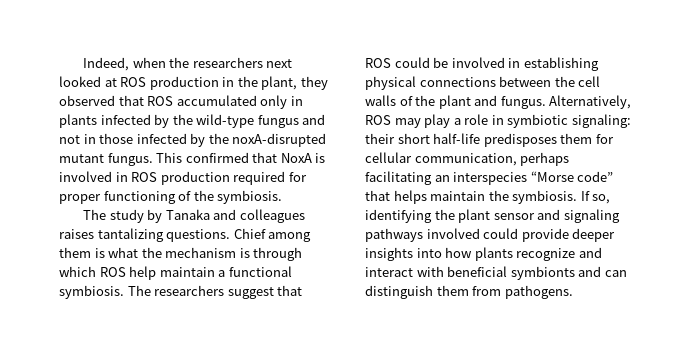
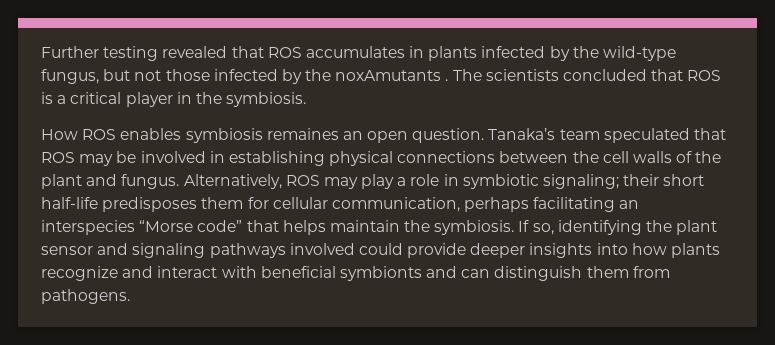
- Indeed, when the researchers next looked at ROS production in the plant, they observed that ROS accumulated only in plants infected by the wild-type fungus and not in those infected by the noxA-disrupted mutant fungus. This confirmed that NoxA is involved in ROS production required for proper functioning of the symbiosis.
- The study by Tanaka and colleagues raises tantalizing questions. Chief among them is what the mechanism is through which ROS help maintain a functional symbiosis. The researchers suggest that ROS could be involved in establishing physical connections between the cell walls of the plant and fungus.
+ Further testing revealed that ROS accumulates in plants infected by the wild-type fungus, but not those infected by the noxAmutants . The scientists concluded that ROS is a critical player in the symbiosis.
+ How ROS enables symbiosis remaines an open question. Tanaka’s team speculated that ROS may be involved in establishing physical connections between the cell walls of the plant and fungus.
- Alternatively, ROS may play a role in symbiotic signaling: their short half-life predisposes them for cellular communication, perhaps facilitating an interspecies “Morse code” that helps maintain the symbiosis.
+ Alternatively, ROS may play a role in symbiotic signaling; their short half-life predisposes them for cellular communication, perhaps facilitating an interspecies “Morse code” that helps maintain the symbiosis.

